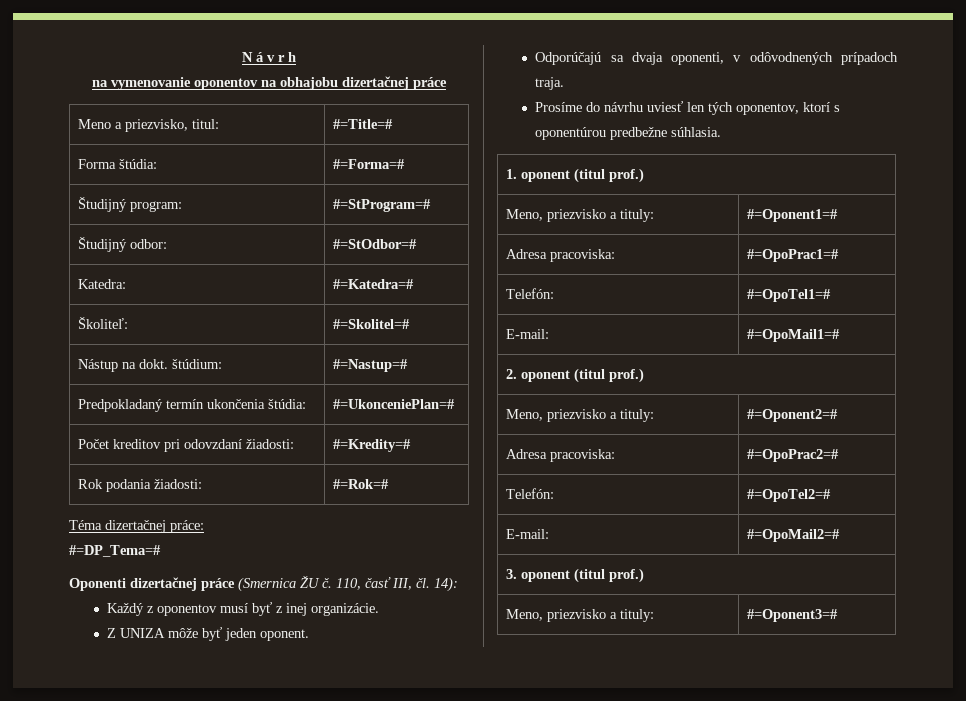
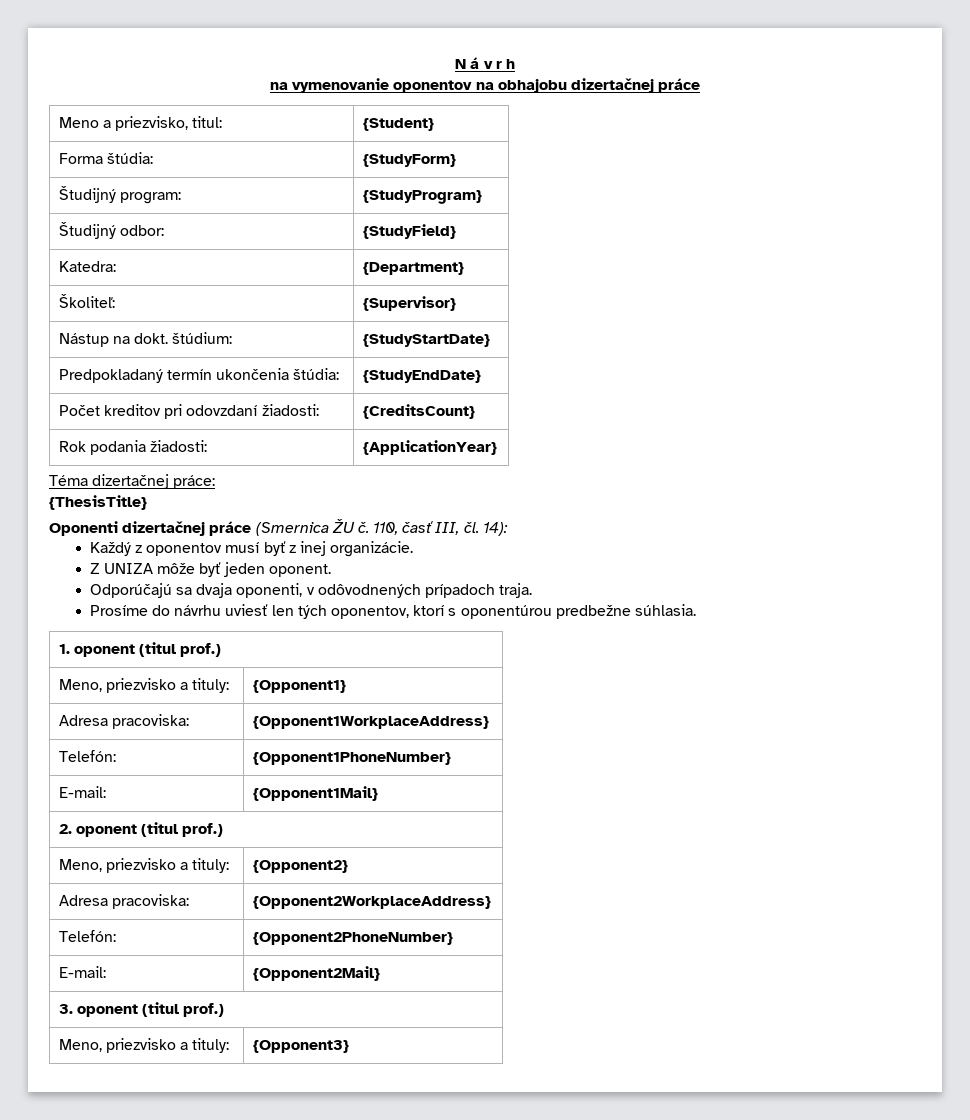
- Meno a priezvisko, titul: | #=Title=#
+ Meno a priezvisko, titul: | {Student}
- Forma štúdia: | #=Forma=#
+ Forma štúdia: | {StudyForm}
- Študijný program: | #=StProgram=#
+ Študijný program: | {StudyProgram}
- Študijný odbor: | #=StOdbor=#
+ Študijný odbor: | {StudyField}
- Katedra: | #=Katedra=#
+ Katedra: | {Department}
- Školiteľ: | #=Skolitel=#
+ Školiteľ: | {Supervisor}
- Nástup na dokt. štúdium: | #=Nastup=#
+ Nástup na dokt. štúdium: | {StudyStartDate}
- Predpokladaný termín ukončenia štúdia: | #=UkonceniePlan=#
+ Predpokladaný termín ukončenia štúdia: | {StudyEndDate}
- Počet kreditov pri odovzdaní žiadosti: | #=Kredity=#
+ Počet kreditov pri odovzdaní žiadosti: | {CreditsCount}
- Rok podania žiadosti: | #=Rok=#
+ Rok podania žiadosti: | {ApplicationYear}
- #=DP_Tema=#
+ {ThesisTitle}
- Meno, priezvisko a tituly: | #=Oponent1=#
- Adresa pracoviska: | #=OpoPrac1=#
- Telefón: | #=OpoTel1=#
- E-mail: | #=OpoMail1=#
+ Meno, priezvisko a tituly: | {Opponent1}
+ Adresa pracoviska: | {Opponent1WorkplaceAddress}
+ Telefón: | {Opponent1PhoneNumber}
+ E-mail: | {Opponent1Mail}
- Meno, priezvisko a tituly: | #=Oponent2=#
- Adresa pracoviska: | #=OpoPrac2=#
- Telefón: | #=OpoTel2=#
- E-mail: | #=OpoMail2=#
+ Meno, priezvisko a tituly: | {Opponent2}
+ Adresa pracoviska: | {Opponent2WorkplaceAddress}
+ Telefón: | {Opponent2PhoneNumber}
+ E-mail: | {Opponent2Mail}
- Meno, priezvisko a tituly: | #=Oponent3=#
+ Meno, priezvisko a tituly: | {Opponent3}

